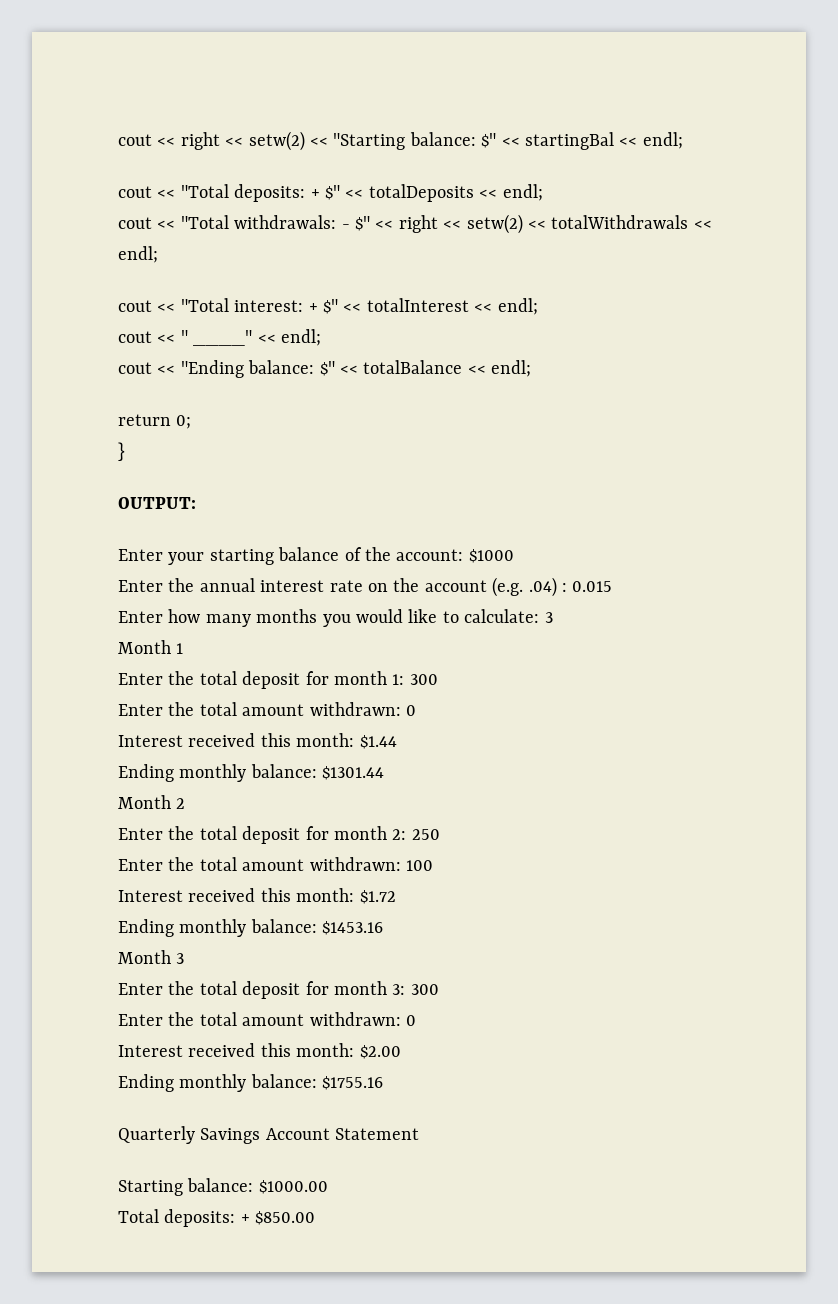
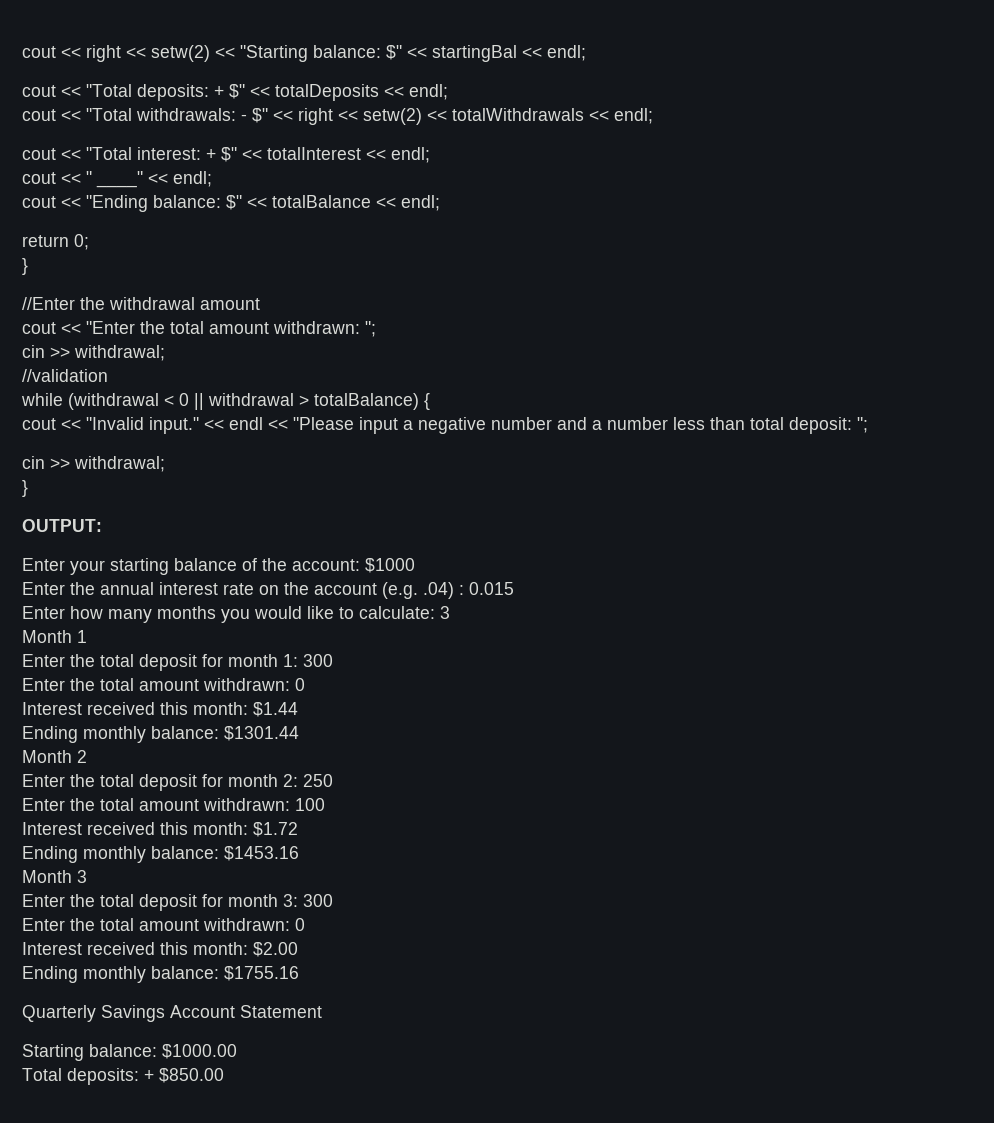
+ //Enter the withdrawal amount
+ cout << "Enter the total amount withdrawn: ";
+ cin >> withdrawal;
+ //validation
+ while (withdrawal < 0 || withdrawal > totalBalance) {
+ cout << "Invalid input." << endl << "Please input a negative number and a number less than total deposit: ";
+ cin >> withdrawal;
+ }

